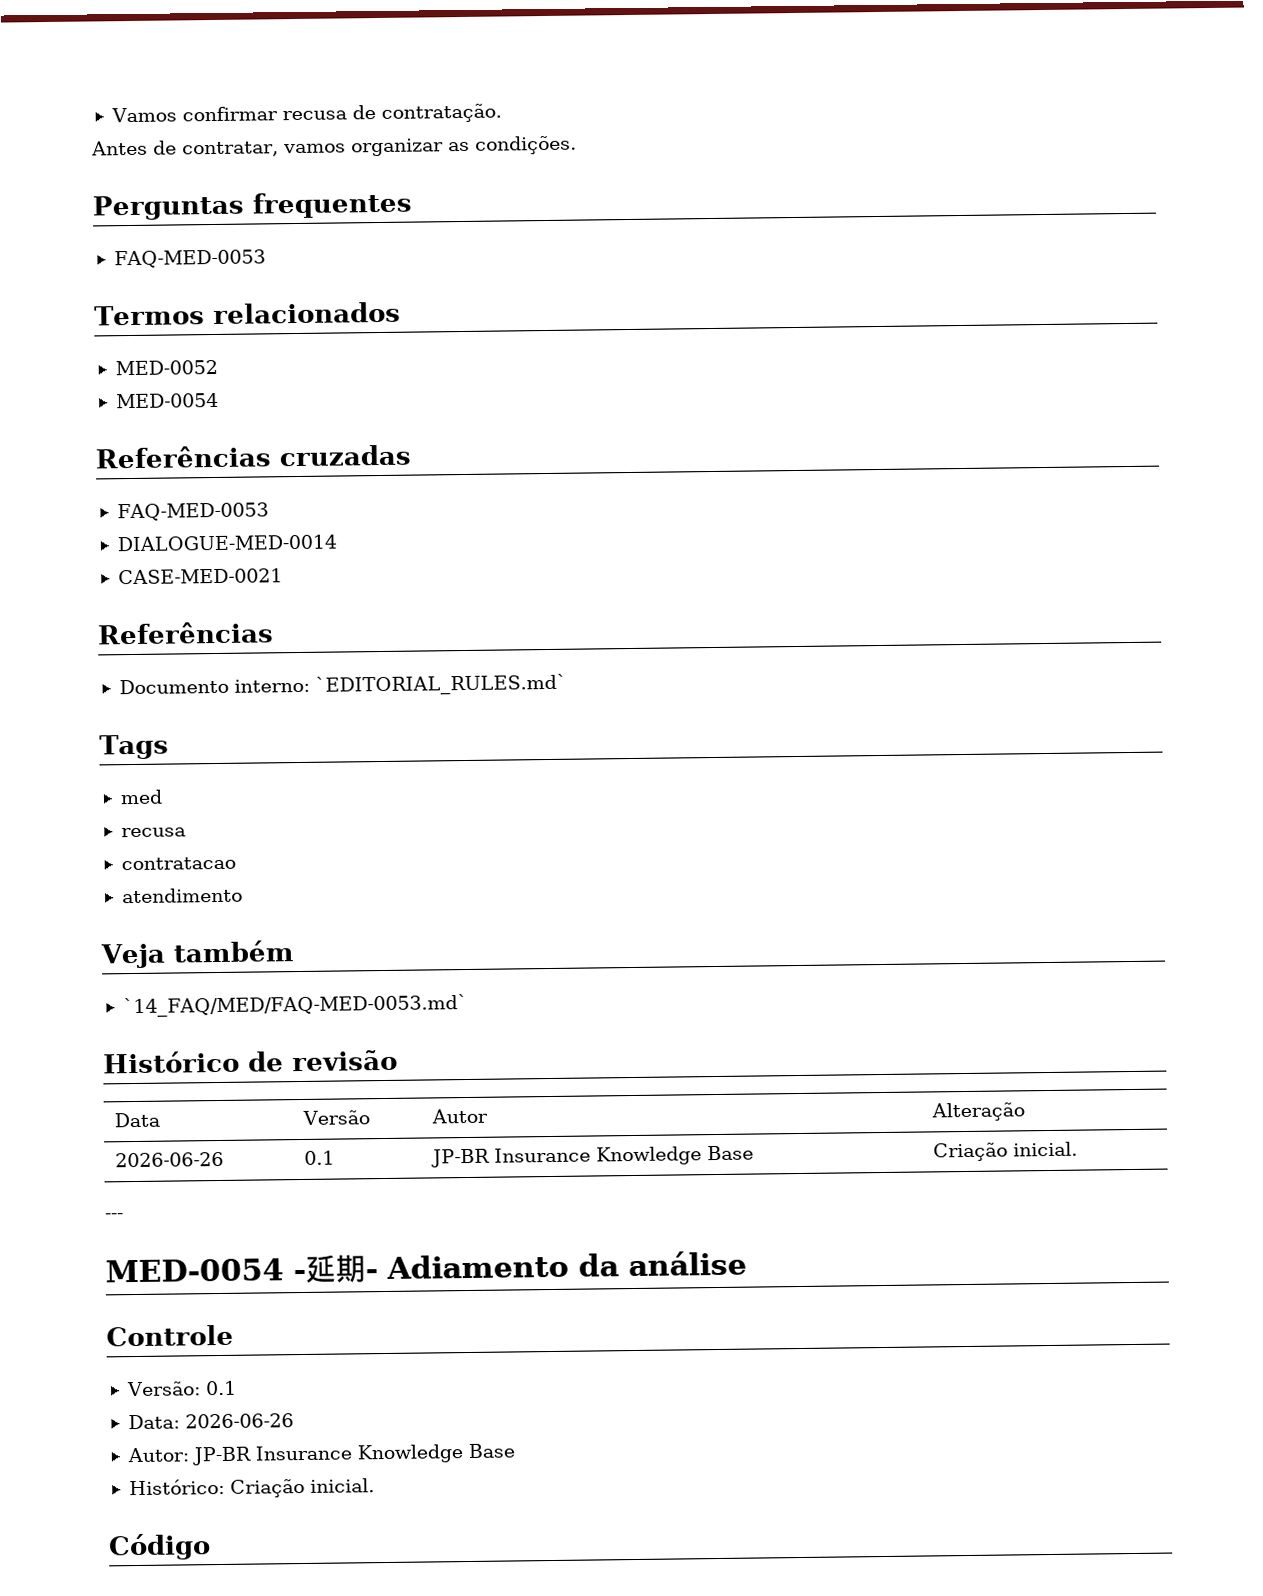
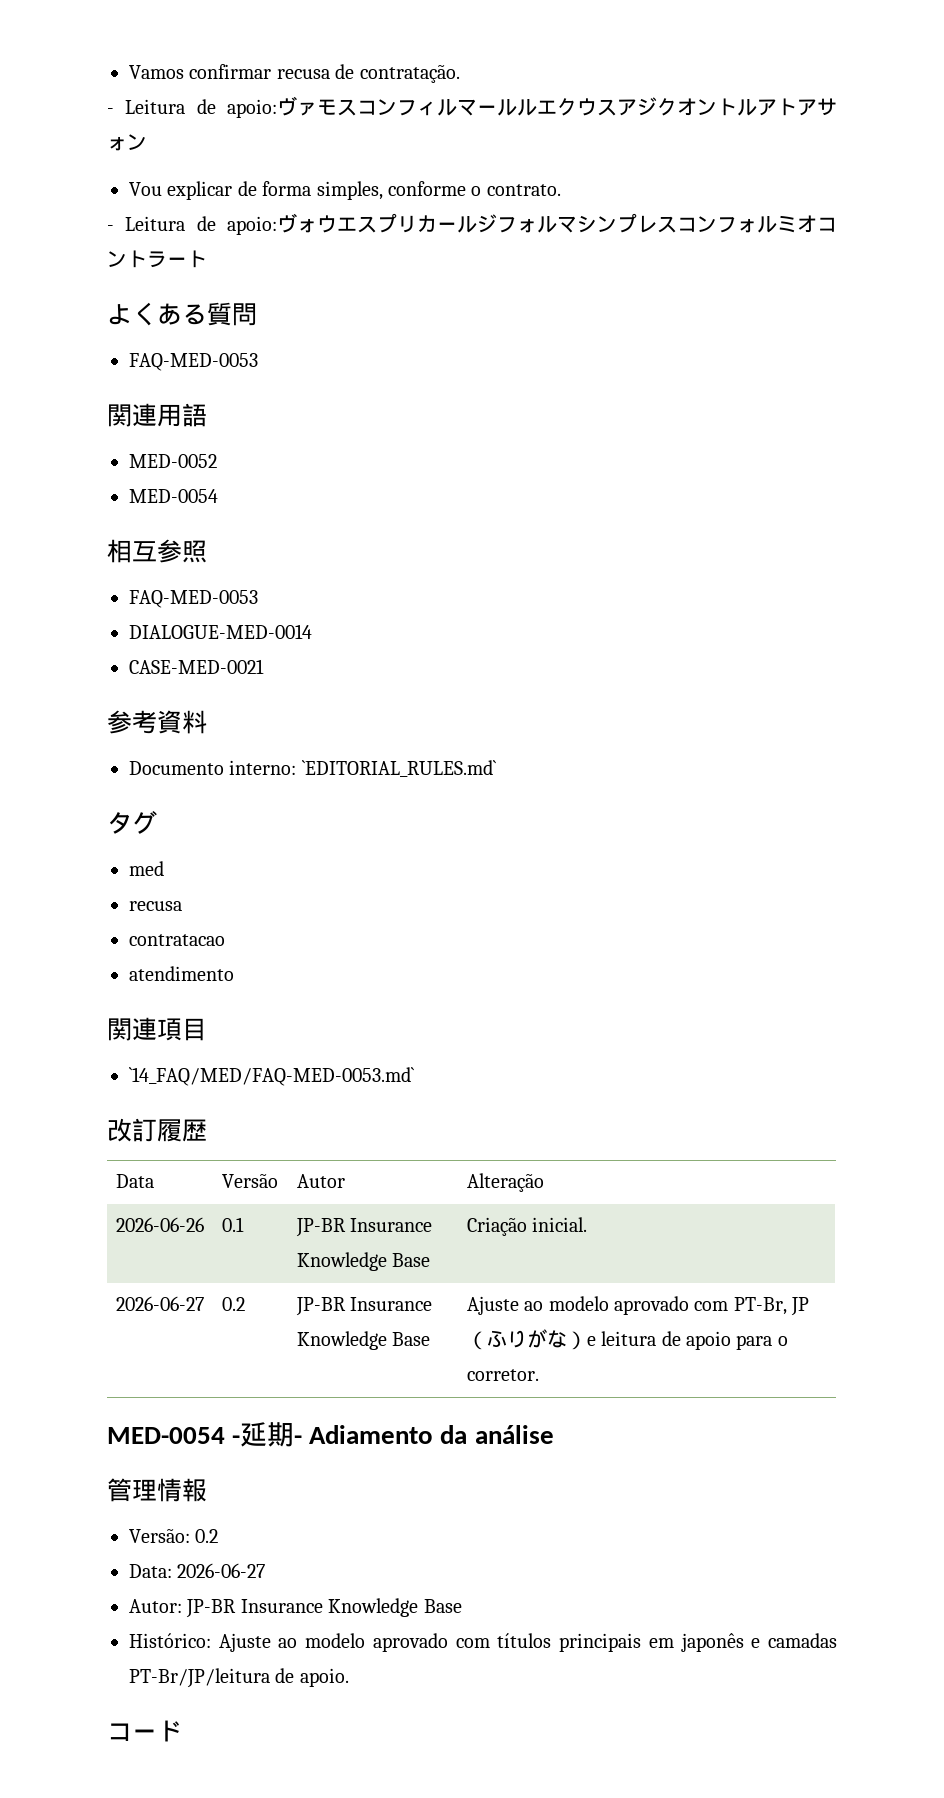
- Antes de contratar, vamos organizar as condições.
- Perguntas frequentes
+ - Leitura de apoio:ヴァモスコンフィルマールルエクウスアジクオントルアトアサォン
+ Vou explicar de forma simples, conforme o contrato.
+ - Leitura de apoio:ヴォウエスプリカールジフォルマシンプレスコンフォルミオコントラート
+ よくある質問
  FAQ-MED-0053
- Termos relacionados
+ 関連用語
- Referências cruzadas
+ 相互参照
  CASE-MED-0021
- Referências
+ 参考資料
- Tags
+ タグ
- Veja também
+ 関連項目
- Histórico de revisão
+ 改訂履歴
- ---
+ 2026-06-27 | 0.2 | JP-BR Insurance Knowledge Base | Ajuste ao modelo aprovado com PT-Br, JP（ふりがな）e leitura de apoio para o corretor.
- Controle
+ 管理情報
- Versão: 0.1
+ Versão: 0.2
- Data: 2026-06-26
+ Data: 2026-06-27
- Histórico: Criação inicial.
- Código
+ Histórico: Ajuste ao modelo aprovado com títulos principais em japonês e camadas PT-Br/JP/leitura de apoio.
+ コード

